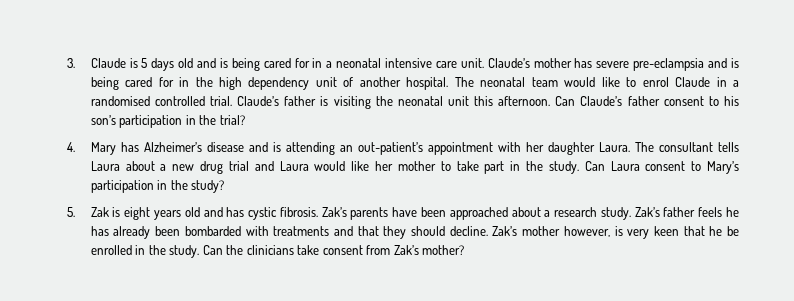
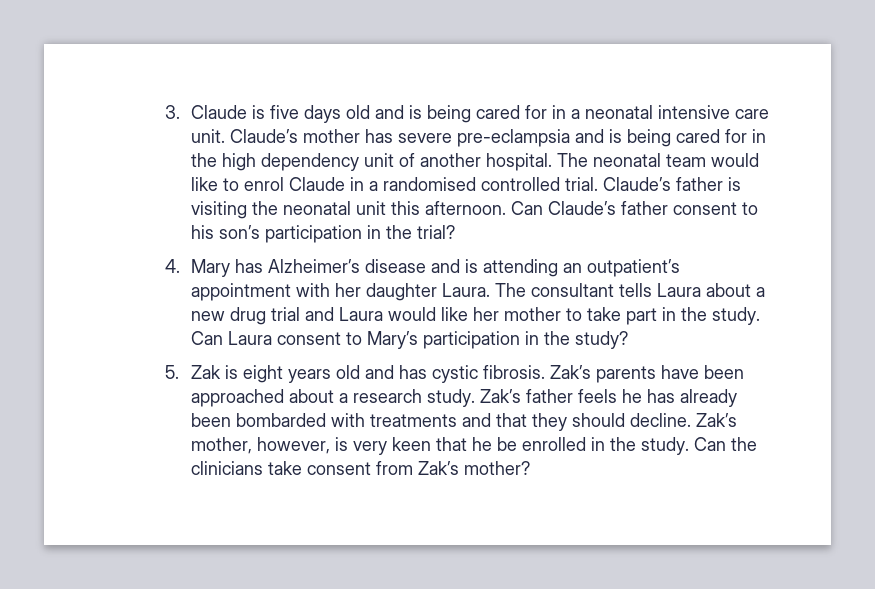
- 3. Claude is 5 days old and is being cared for in a neonatal intensive care unit.
+ 3. Claude is five days old and is being cared for in a neonatal intensive care unit.
- 4. Mary has Alzheimer’s disease and is attending an out-patient’s appointment with her daughter Laura.
+ 4. Mary has Alzheimer’s disease and is attending an outpatient’s appointment with her daughter Laura.
- Zak’s mother however, is very keen that he be enrolled in the study.
+ Zak’s mother, however, is very keen that he be enrolled in the study.

